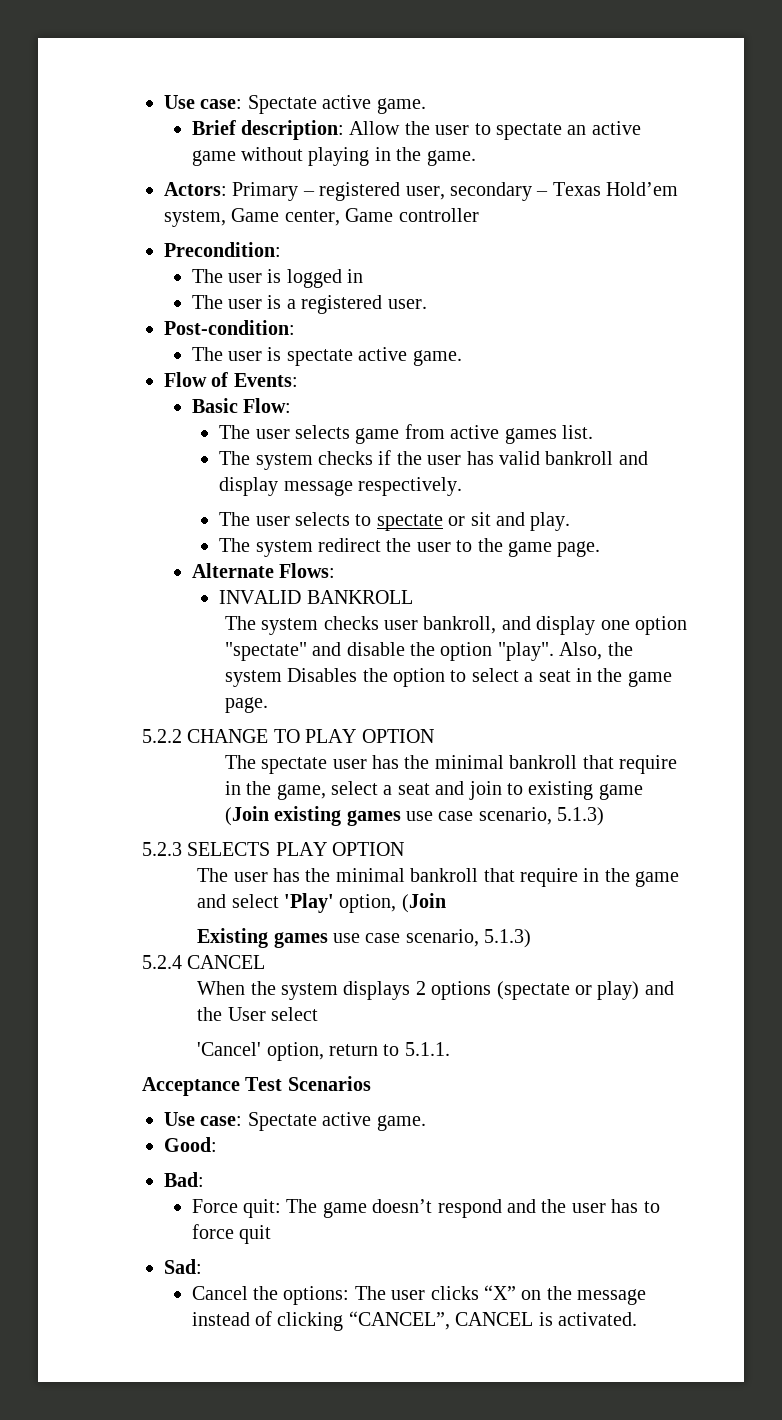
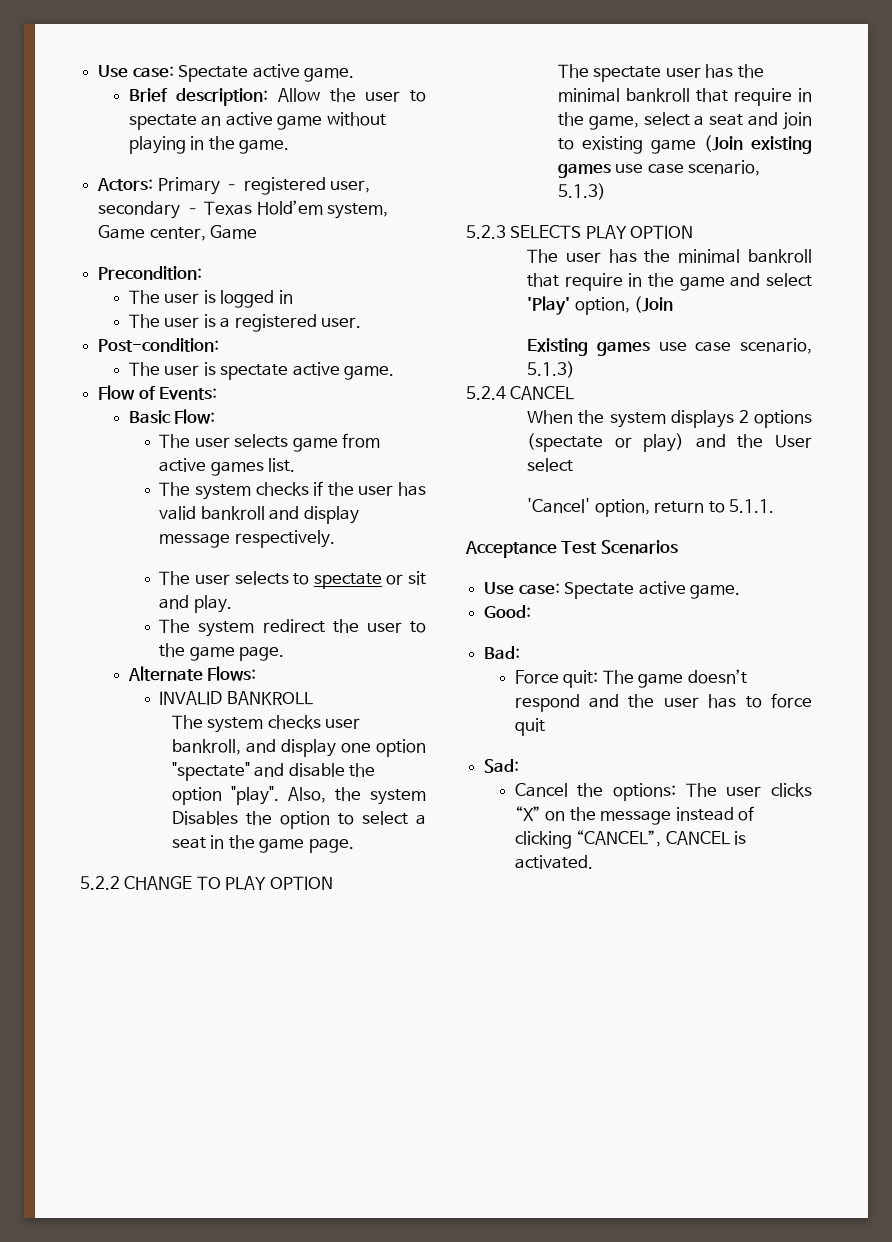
- Actors: Primary – registered user, secondary – Texas Hold’em system, Game center, Game controller
+ Actors: Primary – registered user, secondary – Texas Hold’em system, Game center, Game

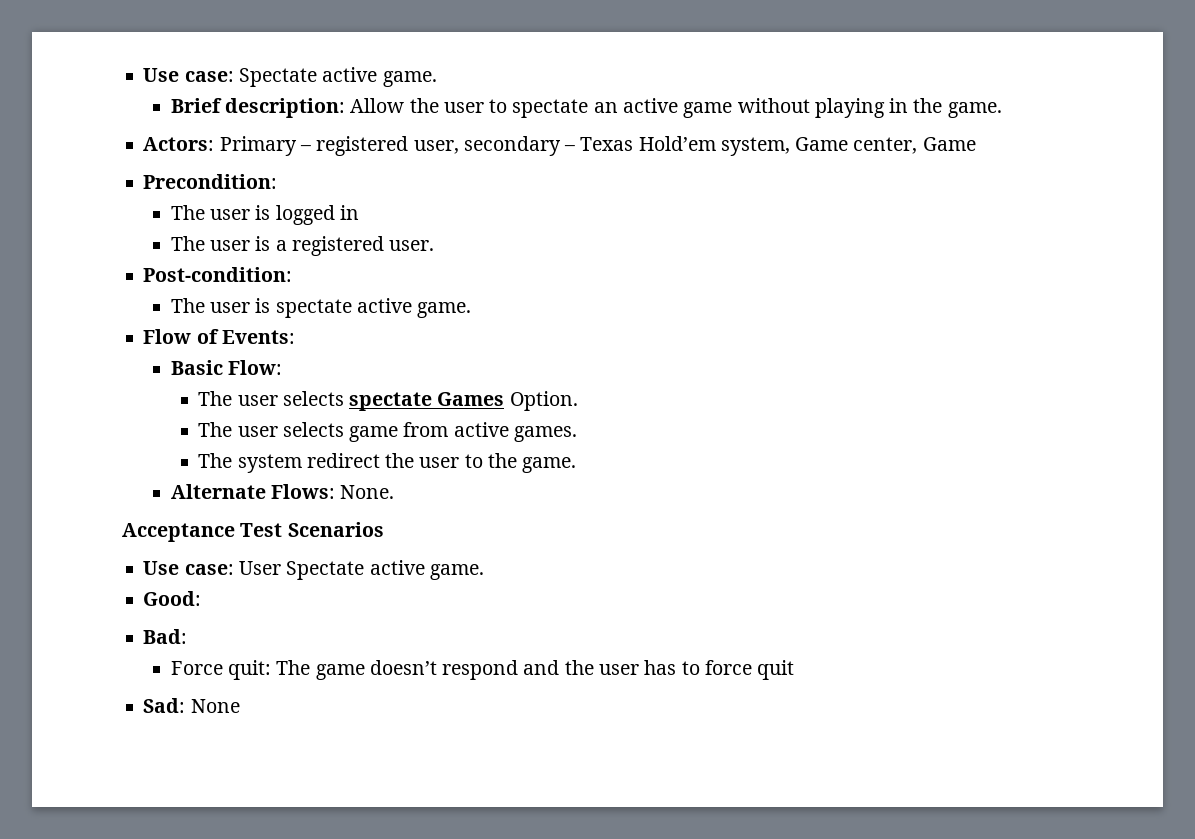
- The user selects game from active games list.
- The system checks if the user has valid bankroll and display message respectively.
- The user selects to spectate or sit and play.
+ The user selects spectate Games Option.
+ The user selects game from active games.
- The system redirect the user to the game page.
+ The system redirect the user to the game.
- Alternate Flows:
- INVALID BANKROLL
- The system checks user bankroll, and display one option "spectate" and disable the option "play". Also, the system Disables the option to select a seat in the game page.
- 5.2.2 CHANGE TO PLAY OPTION
- The spectate user has the minimal bankroll that require in the game, select a seat and join to existing game (Join existing games use case scenario, 5.1.3)
- 5.2.3 SELECTS PLAY OPTION
- The user has the minimal bankroll that require in the game and select 'Play' option, (Join
- Existing games use case scenario, 5.1.3)
- 5.2.4 CANCEL
- When the system displays 2 options (spectate or play) and the User select
- 'Cancel' option, return to 5.1.1.
+ Alternate Flows: None.
  Acceptance Test Scenarios
- Use case: Spectate active game.
+ Use case: User Spectate active game.
- Sad:
- Cancel the options: The user clicks “X” on the message instead of clicking “CANCEL”, CANCEL is activated.
+ Sad: None

